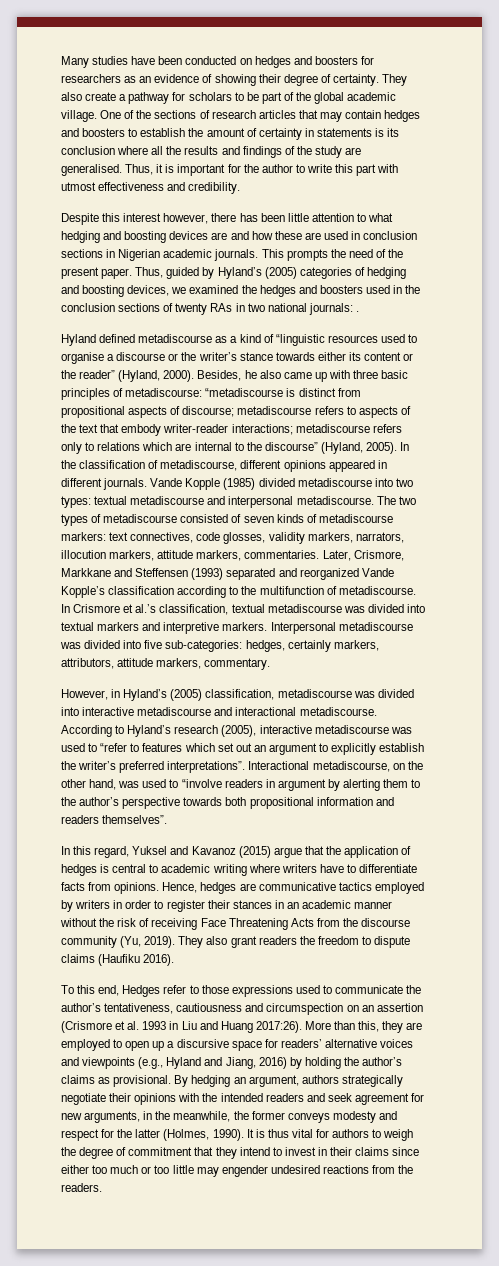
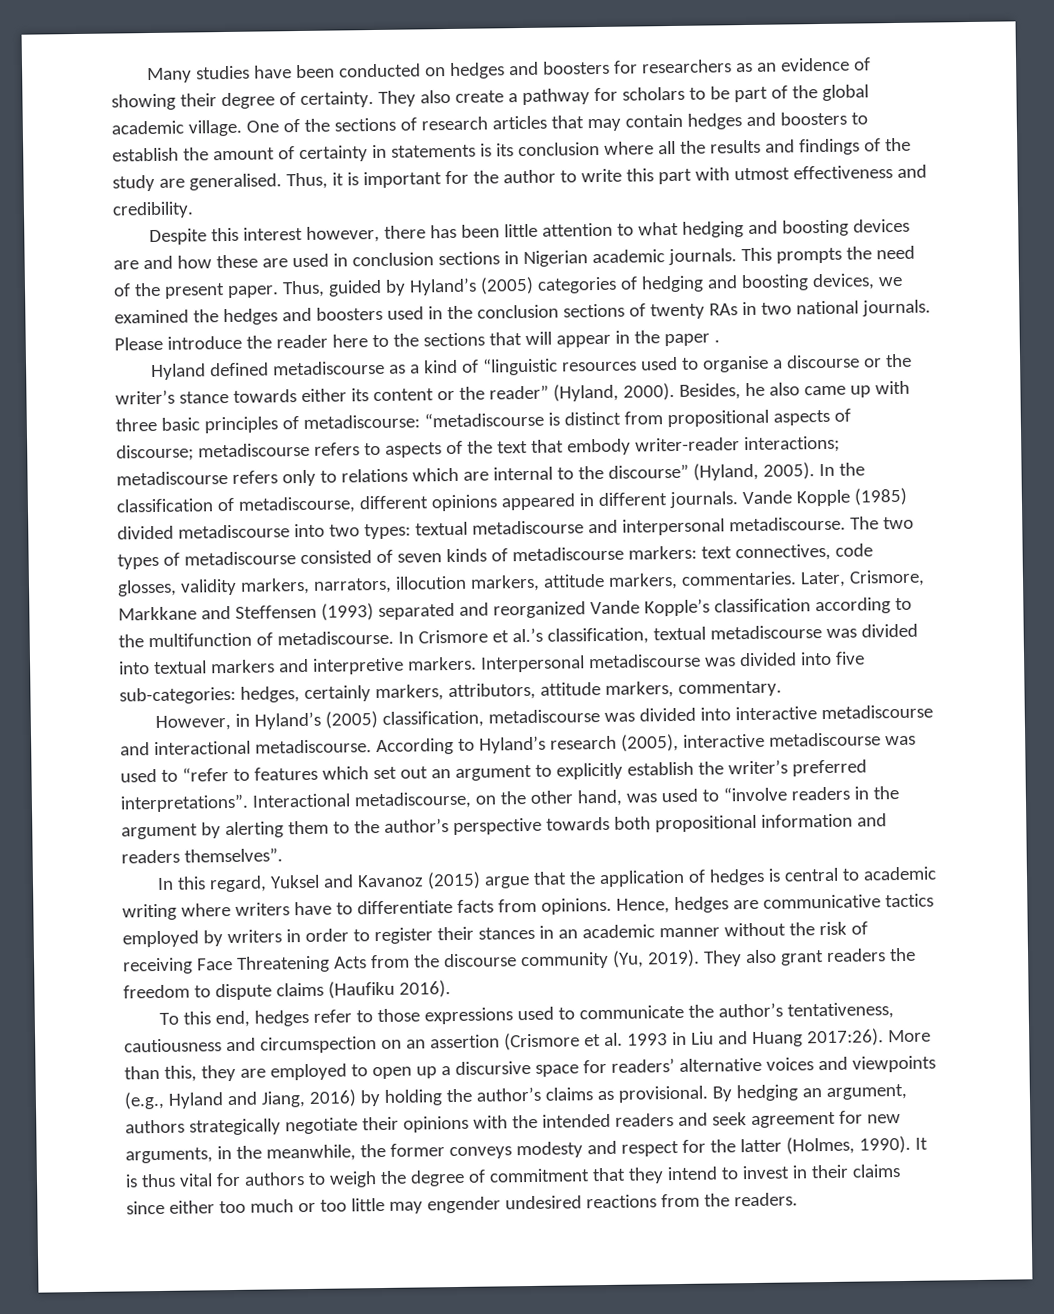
- Thus, guided by Hyland’s (2005) categories of hedging and boosting devices, we examined the hedges and boosters used in the conclusion sections of twenty RAs in two national journals: .
+ Thus, guided by Hyland’s (2005) categories of hedging and boosting devices, we examined the hedges and boosters used in the conclusion sections of twenty RAs in two national journals. Please introduce the reader here to the sections that will appear in the paper .
- Interactional metadiscourse, on the other hand, was used to “involve readers in argument by alerting them to the author’s perspective towards both propositional information and readers themselves”.
+ Interactional metadiscourse, on the other hand, was used to “involve readers in the argument by alerting them to the author’s perspective towards both propositional information and readers themselves”.
- To this end, Hedges refer to those expressions used to communicate the author’s tentativeness, cautiousness and circumspection on an assertion (Crismore et al. 1993 in Liu and Huang 2017:26).
+ To this end, hedges refer to those expressions used to communicate the author’s tentativeness, cautiousness and circumspection on an assertion (Crismore et al. 1993 in Liu and Huang 2017:26).

